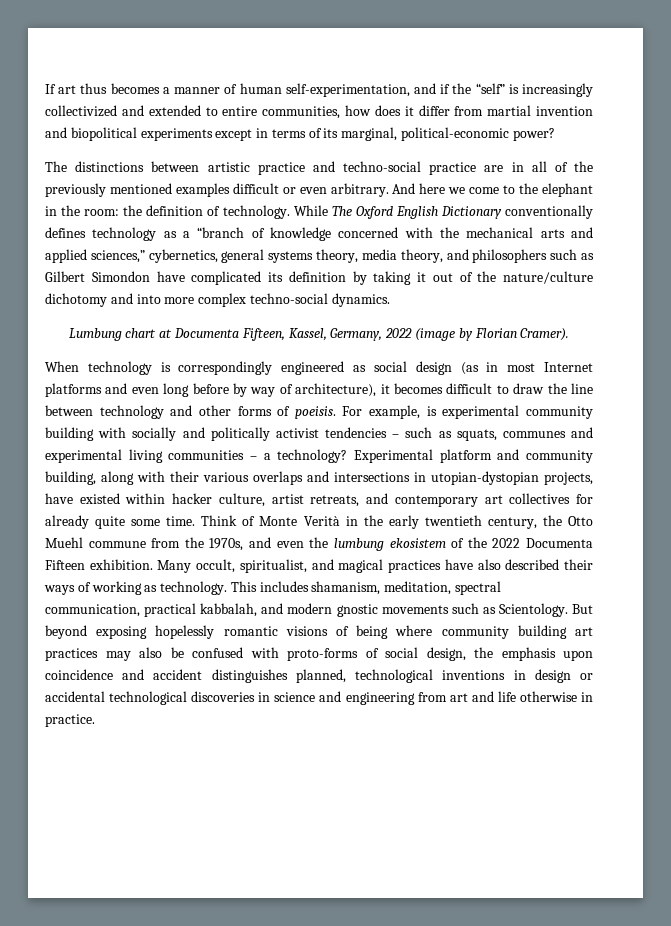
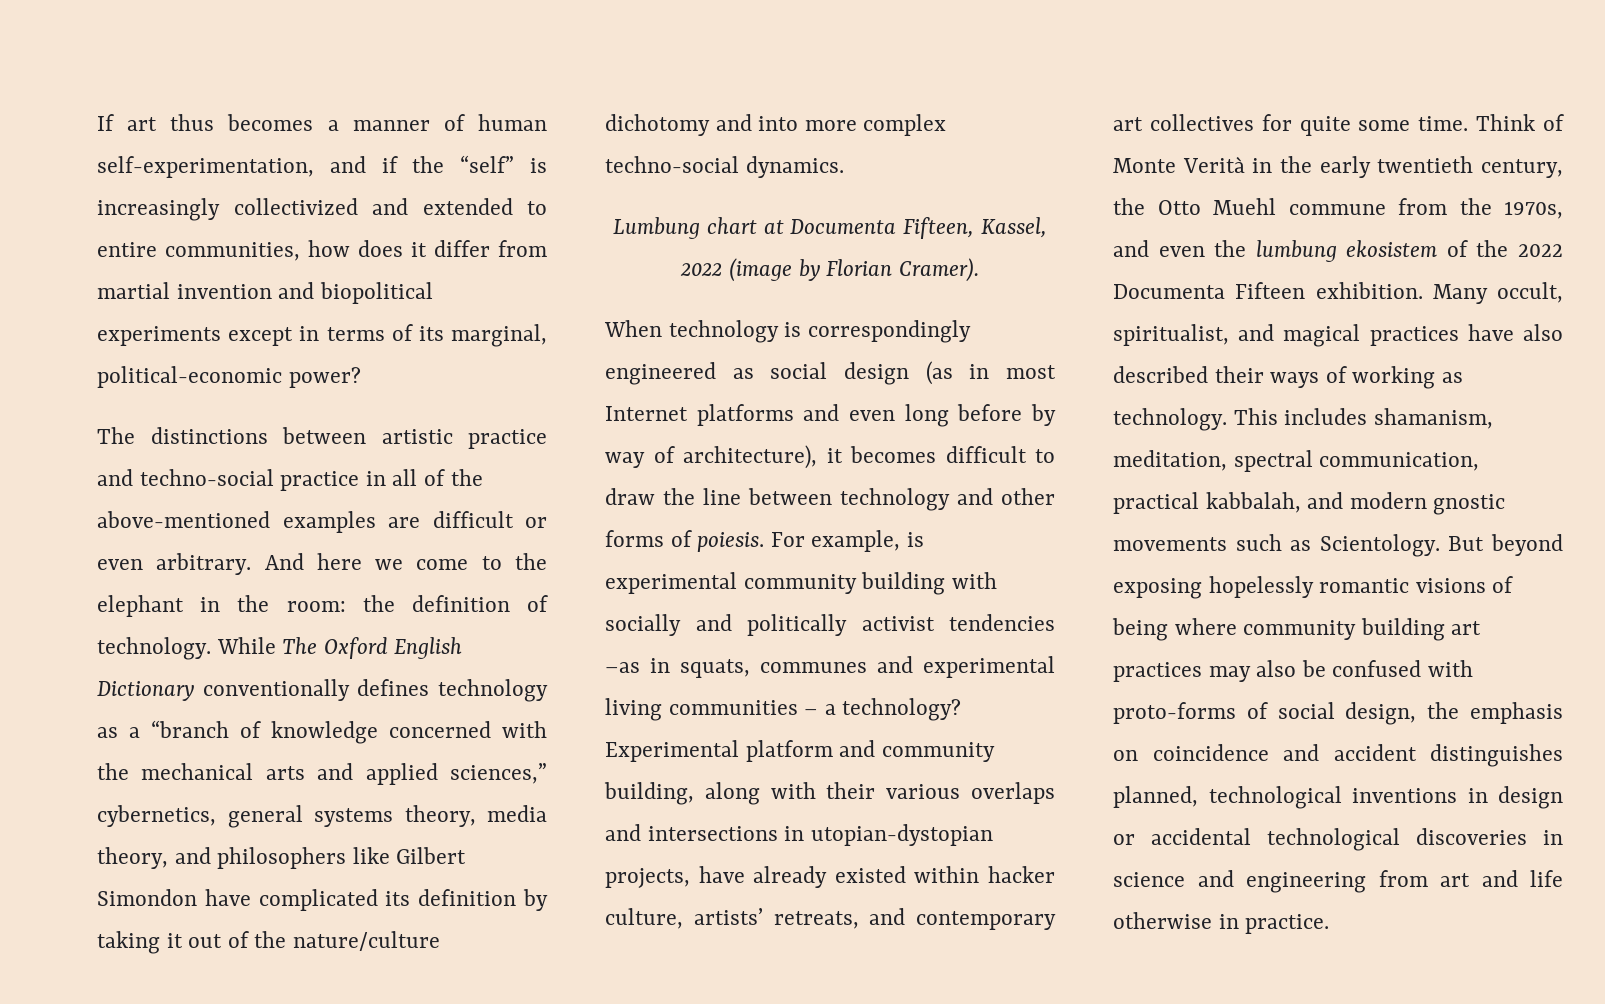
- The distinctions between artistic practice and techno-social practice are in all of the previously mentioned examples difficult or even arbitrary.
+ The distinctions between artistic practice and techno-social practice in all of the above-mentioned examples are difficult or even arbitrary.
- While The Oxford English Dictionary conventionally defines technology as a “branch of knowledge concerned with the mechanical arts and applied sciences,” cybernetics, general systems theory, media theory, and philosophers such as Gilbert Simondon have complicated its definition by taking it out of the nature/culture dichotomy and into more complex techno-social dynamics.
+ While The Oxford English Dictionary conventionally defines technology as a “branch of knowledge concerned with the mechanical arts and applied sciences,” cybernetics, general systems theory, media theory, and philosophers like Gilbert Simondon have complicated its definition by taking it out of the nature/culture dichotomy and into more complex techno-social dynamics.
- Lumbung chart at Documenta Fifteen, Kassel, Germany, 2022 (image by Florian Cramer).
+ Lumbung chart at Documenta Fifteen, Kassel, 2022 (image by Florian Cramer).
- When technology is correspondingly engineered as social design (as in most Internet platforms and even long before by way of architecture), it becomes difficult to draw the line between technology and other forms of poeisis.
+ When technology is correspondingly engineered as social design (as in most Internet platforms and even long before by way of architecture), it becomes difficult to draw the line between technology and other forms of poiesis.
- For example, is experimental community building with socially and politically activist tendencies – such as squats, communes and experimental living communities – a technology?
+ For example, is experimental community building with socially and politically activist tendencies –as in squats, communes and experimental living communities – a technology?
- Experimental platform and community building, along with their various overlaps and intersections in utopian-dystopian projects, have existed within hacker culture, artist retreats, and contemporary art collectives for already quite some time.
+ Experimental platform and community building, along with their various overlaps and intersections in utopian-dystopian projects, have already existed within hacker culture, artists’ retreats, and contemporary art collectives for quite some time.
- But beyond exposing hopelessly romantic visions of being where community building art practices may also be confused with proto-forms of social design, the emphasis upon coincidence and accident distinguishes planned, technological inventions in design or accidental technological discoveries in science and engineering from art and life otherwise in practice.
+ But beyond exposing hopelessly romantic visions of being where community building art practices may also be confused with proto-forms of social design, the emphasis on coincidence and accident distinguishes planned, technological inventions in design or accidental technological discoveries in science and engineering from art and life otherwise in practice.

